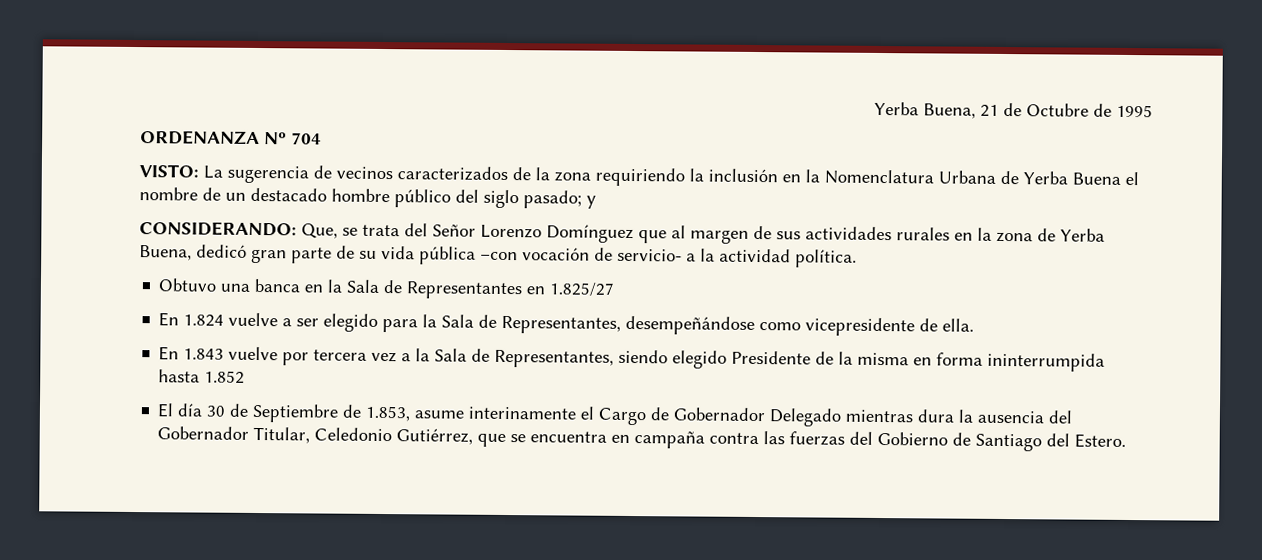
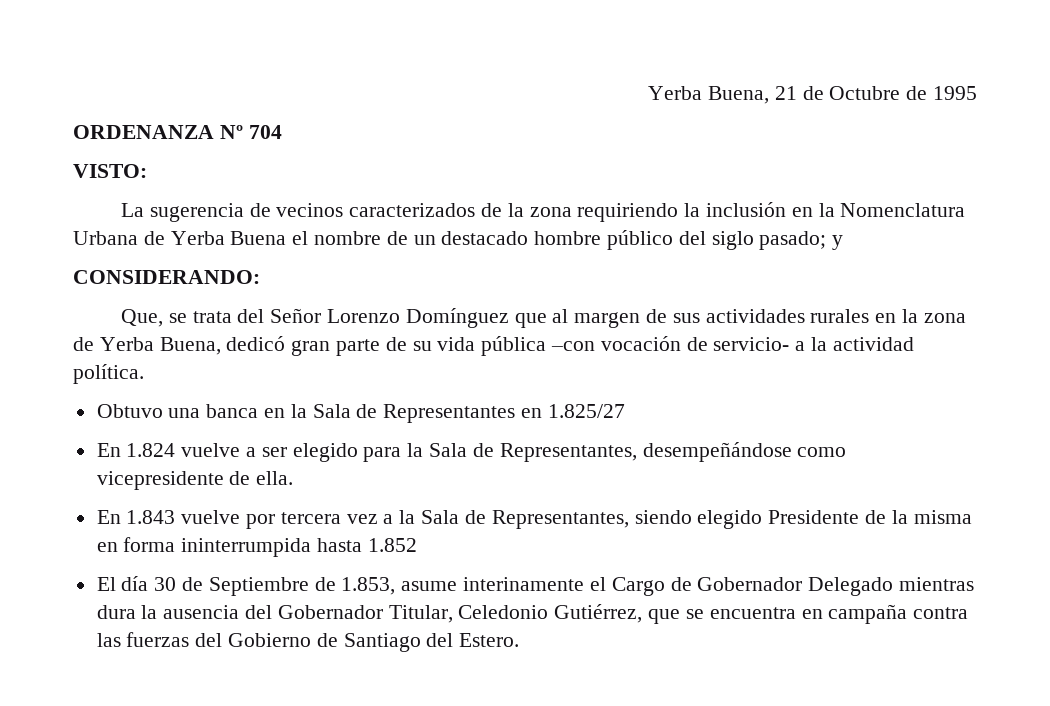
- VISTO: La sugerencia de vecinos caracterizados de la zona requiriendo la inclusión en la Nomenclatura Urbana de Yerba Buena el nombre de un destacado hombre público del siglo pasado; y
+ VISTO:
+ La sugerencia de vecinos caracterizados de la zona requiriendo la inclusión en la Nomenclatura Urbana de Yerba Buena el nombre de un destacado hombre público del siglo pasado; y
- CONSIDERANDO: Que, se trata del Señor Lorenzo Domínguez que al margen de sus actividades rurales en la zona de Yerba Buena, dedicó gran parte de su vida pública –con vocación de servicio- a la actividad política.
+ CONSIDERANDO:
+ Que, se trata del Señor Lorenzo Domínguez que al margen de sus actividades rurales en la zona de Yerba Buena, dedicó gran parte de su vida pública –con vocación de servicio- a la actividad política.

